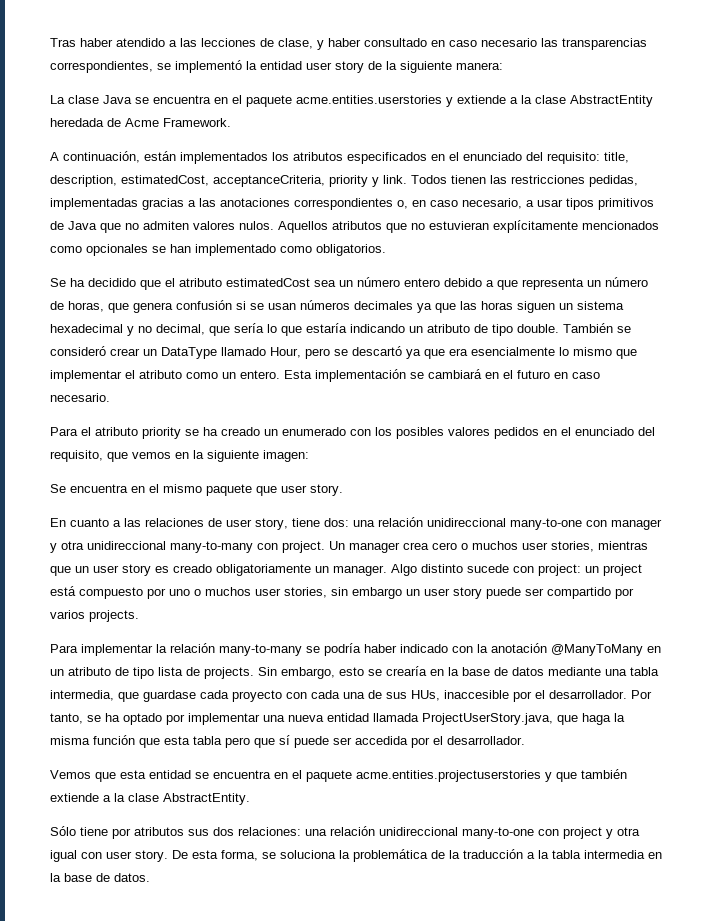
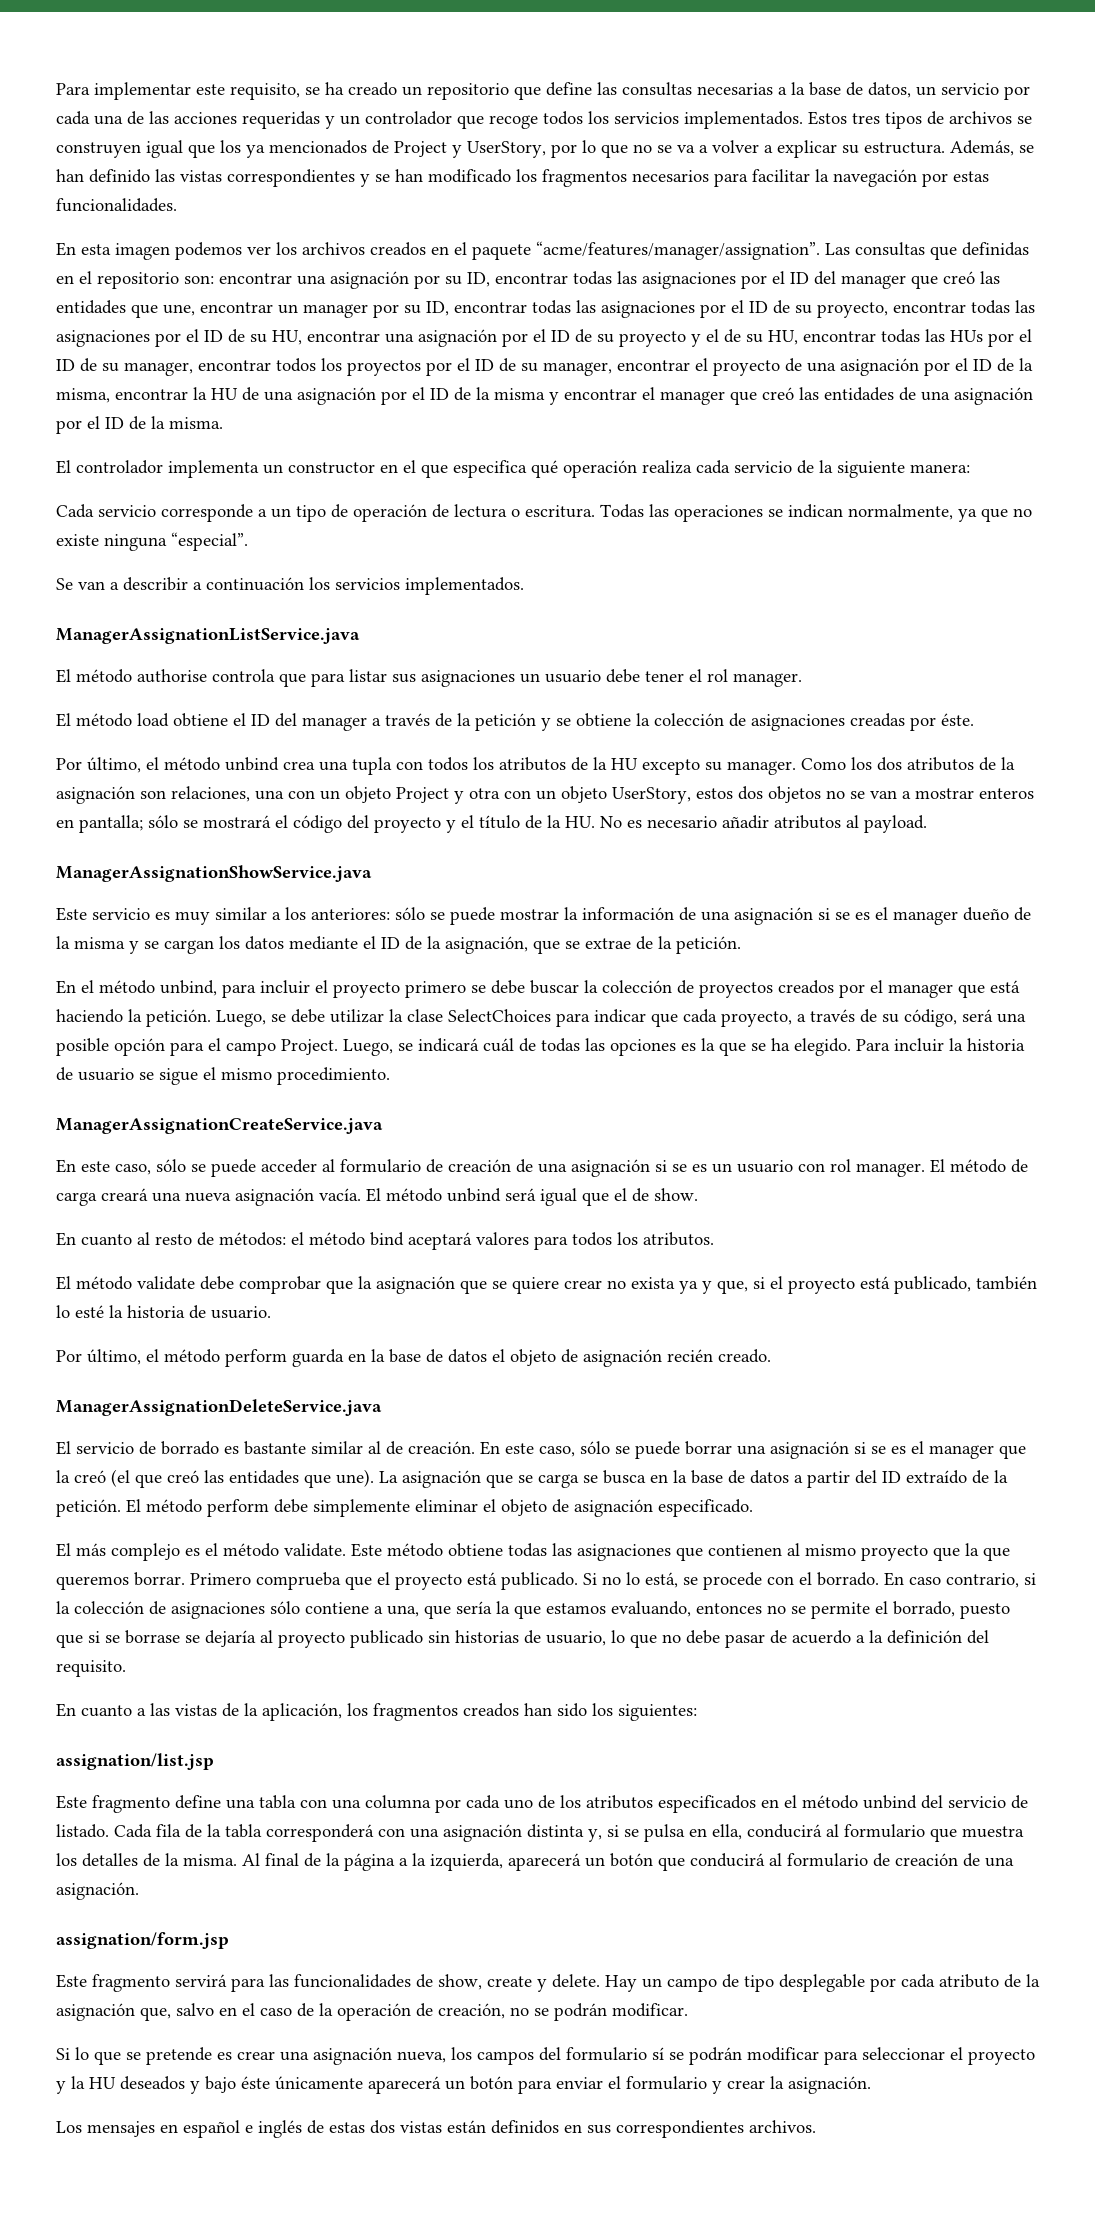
- Tras haber atendido a las lecciones de clase, y haber consultado en caso necesario las transparencias correspondientes, se implementó la entidad user story de la siguiente manera:
- La clase Java se encuentra en el paquete acme.entities.userstories y extiende a la clase AbstractEntity heredada de Acme Framework.
- A continuación, están implementados los atributos especificados en el enunciado del requisito: title, description, estimatedCost, acceptanceCriteria, priority y link. Todos tienen las restricciones pedidas, implementadas gracias a las anotaciones correspondientes o, en caso necesario, a usar tipos primitivos de Java que no admiten valores nulos. Aquellos atributos que no estuvieran explícitamente mencionados como opcionales se han implementado como obligatorios.
- Se ha decidido que el atributo estimatedCost sea un número entero debido a que representa un número de horas, que genera confusión si se usan números decimales ya que las horas siguen un sistema hexadecimal y no decimal, que sería lo que estaría indicando un atributo de tipo double. También se consideró crear un DataType llamado Hour, pero se descartó ya que era esencialmente lo mismo que implementar el atributo como un entero. Esta implementación se cambiará en el futuro en caso necesario.
- Para el atributo priority se ha creado un enumerado con los posibles valores pedidos en el enunciado del requisito, que vemos en la siguiente imagen:
- Se encuentra en el mismo paquete que user story.
- En cuanto a las relaciones de user story, tiene dos: una relación unidireccional many-to-one con manager y otra unidireccional many-to-many con project. Un manager crea cero o muchos user stories, mientras que un user story es creado obligatoriamente un manager. Algo distinto sucede con project: un project está compuesto por uno o muchos user stories, sin embargo un user story puede ser compartido por varios projects.
- Para implementar la relación many-to-many se podría haber indicado con la anotación @ManyToMany en un atributo de tipo lista de projects. Sin embargo, esto se crearía en la base de datos mediante una tabla intermedia, que guardase cada proyecto con cada una de sus HUs, inaccesible por el desarrollador. Por tanto, se ha optado por implementar una nueva entidad llamada ProjectUserStory.java, que haga la misma función que esta tabla pero que sí puede ser accedida por el desarrollador.
- Vemos que esta entidad se encuentra en el paquete acme.entities.projectuserstories y que también extiende a la clase AbstractEntity.
- Sólo tiene por atributos sus dos relaciones: una relación unidireccional many-to-one con project y otra igual con user story. De esta forma, se soluciona la problemática de la traducción a la tabla intermedia en la base de datos.
+ Para implementar este requisito, se ha creado un repositorio que define las consultas necesarias a la base de datos, un servicio por cada una de las acciones requeridas y un controlador que recoge todos los servicios implementados. Estos tres tipos de archivos se construyen igual que los ya mencionados de Project y UserStory, por lo que no se va a volver a explicar su estructura. Además, se han definido las vistas correspondientes y se han modificado los fragmentos necesarios para facilitar la navegación por estas funcionalidades.
+ En esta imagen podemos ver los archivos creados en el paquete “acme/features/manager/assignation”. Las consultas que definidas en el repositorio son: encontrar una asignación por su ID, encontrar todas las asignaciones por el ID del manager que creó las entidades que une, encontrar un manager por su ID, encontrar todas las asignaciones por el ID de su proyecto, encontrar todas las asignaciones por el ID de su HU, encontrar una asignación por el ID de su proyecto y el de su HU, encontrar todas las HUs por el ID de su manager, encontrar todos los proyectos por el ID de su manager, encontrar el proyecto de una asignación por el ID de la misma, encontrar la HU de una asignación por el ID de la misma y encontrar el manager que creó las entidades de una asignación por el ID de la misma.
+ El controlador implementa un constructor en el que especifica qué operación realiza cada servicio de la siguiente manera:
+ Cada servicio corresponde a un tipo de operación de lectura o escritura. Todas las operaciones se indican normalmente, ya que no existe ninguna “especial”.
+ Se van a describir a continuación los servicios implementados.
+ ManagerAssignationListService.java
+ El método authorise controla que para listar sus asignaciones un usuario debe tener el rol manager.
+ El método load obtiene el ID del manager a través de la petición y se obtiene la colección de asignaciones creadas por éste.
+ Por último, el método unbind crea una tupla con todos los atributos de la HU excepto su manager. Como los dos atributos de la asignación son relaciones, una con un objeto Project y otra con un objeto UserStory, estos dos objetos no se van a mostrar enteros en pantalla; sólo se mostrará el código del proyecto y el título de la HU. No es necesario añadir atributos al payload.
+ ManagerAssignationShowService.java
+ Este servicio es muy similar a los anteriores: sólo se puede mostrar la información de una asignación si se es el manager dueño de la misma y se cargan los datos mediante el ID de la asignación, que se extrae de la petición.
+ En el método unbind, para incluir el proyecto primero se debe buscar la colección de proyectos creados por el manager que está haciendo la petición. Luego, se debe utilizar la clase SelectChoices para indicar que cada proyecto, a través de su código, será una posible opción para el campo Project. Luego, se indicará cuál de todas las opciones es la que se ha elegido. Para incluir la historia de usuario se sigue el mismo procedimiento.
+ ManagerAssignationCreateService.java
+ En este caso, sólo se puede acceder al formulario de creación de una asignación si se es un usuario con rol manager. El método de carga creará una nueva asignación vacía. El método unbind será igual que el de show.
+ En cuanto al resto de métodos: el método bind aceptará valores para todos los atributos.
+ El método validate debe comprobar que la asignación que se quiere crear no exista ya y que, si el proyecto está publicado, también lo esté la historia de usuario.
+ Por último, el método perform guarda en la base de datos el objeto de asignación recién creado.
+ ManagerAssignationDeleteService.java
+ El servicio de borrado es bastante similar al de creación. En este caso, sólo se puede borrar una asignación si se es el manager que la creó (el que creó las entidades que une). La asignación que se carga se busca en la base de datos a partir del ID extraído de la petición. El método perform debe simplemente eliminar el objeto de asignación especificado.
+ El más complejo es el método validate. Este método obtiene todas las asignaciones que contienen al mismo proyecto que la que queremos borrar. Primero comprueba que el proyecto está publicado. Si no lo está, se procede con el borrado. En caso contrario, si la colección de asignaciones sólo contiene a una, que sería la que estamos evaluando, entonces no se permite el borrado, puesto que si se borrase se dejaría al proyecto publicado sin historias de usuario, lo que no debe pasar de acuerdo a la definición del requisito.
+ En cuanto a las vistas de la aplicación, los fragmentos creados han sido los siguientes:
+ assignation/list.jsp
+ Este fragmento define una tabla con una columna por cada uno de los atributos especificados en el método unbind del servicio de listado. Cada fila de la tabla corresponderá con una asignación distinta y, si se pulsa en ella, conducirá al formulario que muestra los detalles de la misma. Al final de la página a la izquierda, aparecerá un botón que conducirá al formulario de creación de una asignación.
+ assignation/form.jsp
+ Este fragmento servirá para las funcionalidades de show, create y delete. Hay un campo de tipo desplegable por cada atributo de la asignación que, salvo en el caso de la operación de creación, no se podrán modificar.
+ Si lo que se pretende es crear una asignación nueva, los campos del formulario sí se podrán modificar para seleccionar el proyecto y la HU deseados y bajo éste únicamente aparecerá un botón para enviar el formulario y crear la asignación.
+ Los mensajes en español e inglés de estas dos vistas están definidos en sus correspondientes archivos.

